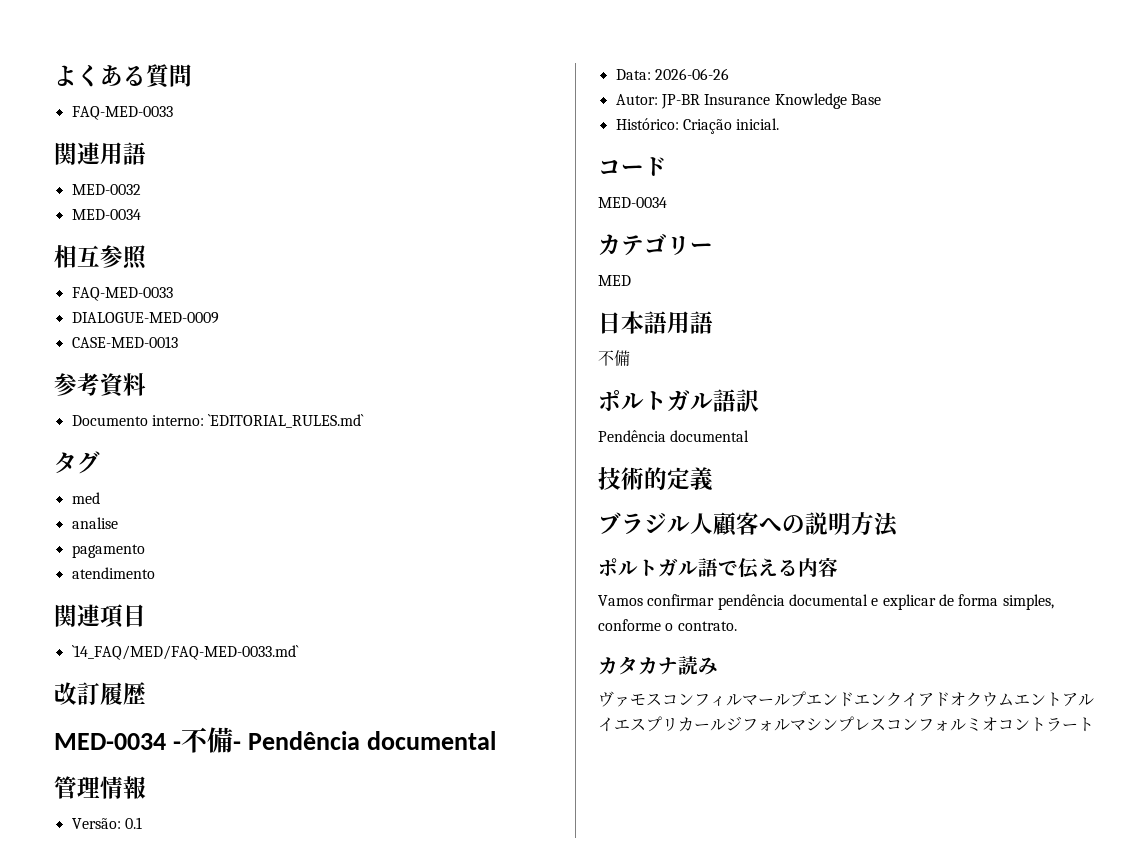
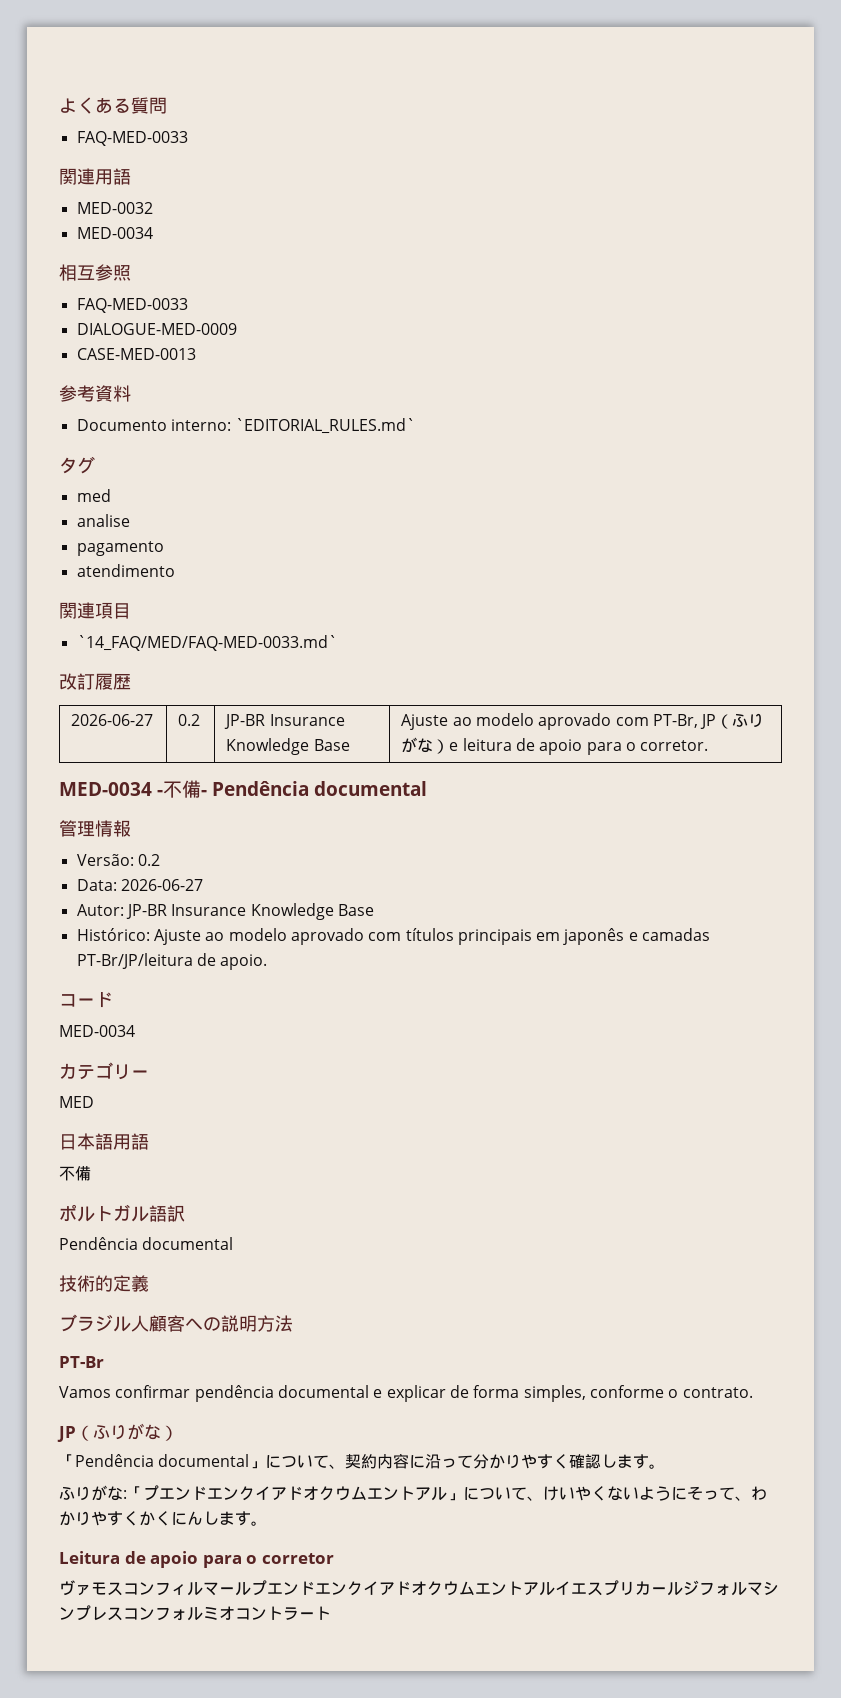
+ 2026-06-27 | 0.2 | JP-BR Insurance Knowledge Base | Ajuste ao modelo aprovado com PT-Br, JP（ふりがな）e leitura de apoio para o corretor.
- Versão: 0.1
+ Versão: 0.2
- Data: 2026-06-26
+ Data: 2026-06-27
- Histórico: Criação inicial.
+ Histórico: Ajuste ao modelo aprovado com títulos principais em japonês e camadas PT-Br/JP/leitura de apoio.
- ポルトガル語で伝える内容
+ PT-Br
  Vamos confirmar pendência documental e explicar de forma simples, conforme o contrato.
- カタカナ読み
+ JP（ふりがな）
+ 「Pendência documental」について、契約内容に沿って分かりやすく確認します。
+ ふりがな:「プエンドエンクイアドオクウムエントアル」について、けいやくないようにそって、わかりやすくかくにんします。
+ Leitura de apoio para o corretor

